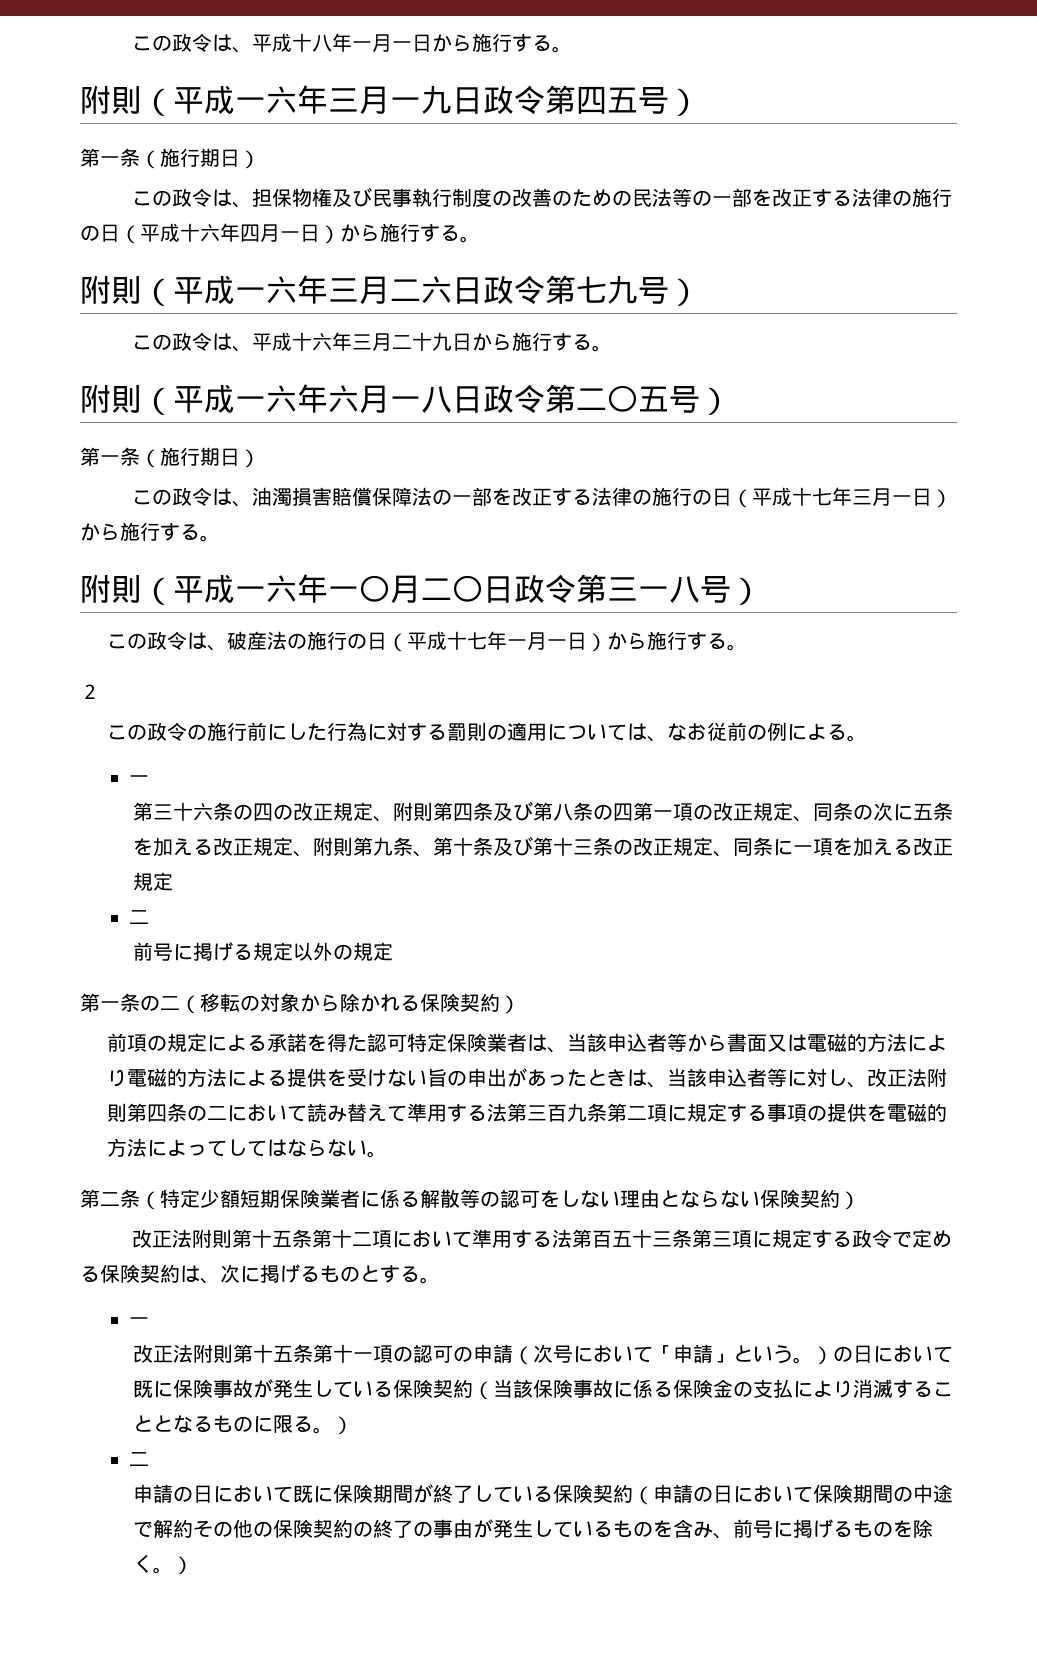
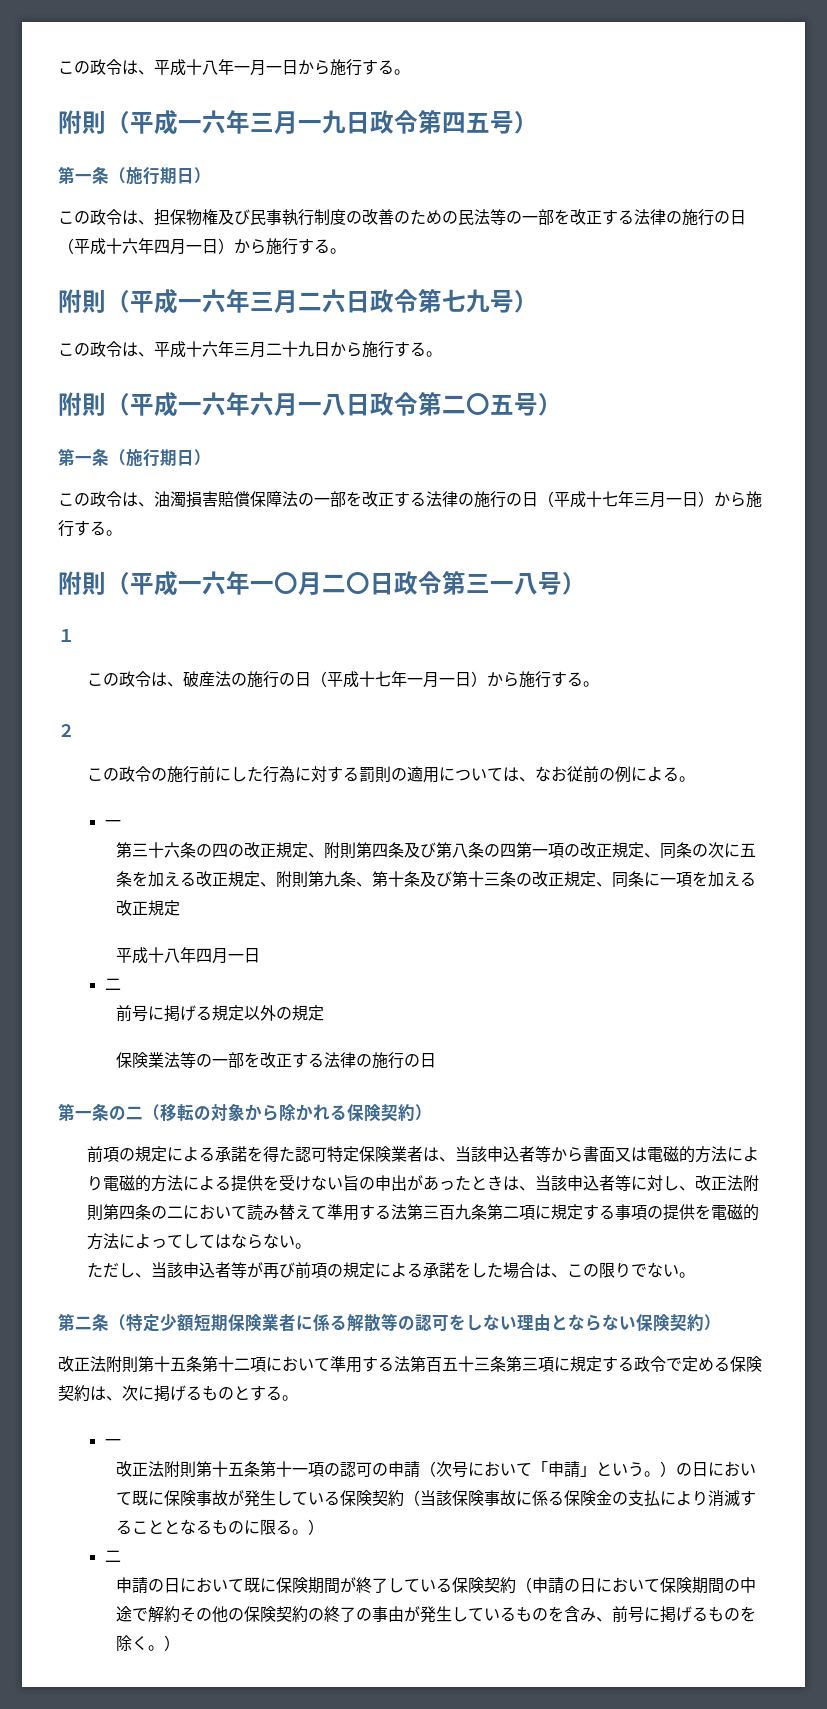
+ １
+ 平成十八年四月一日
+ 保険業法等の一部を改正する法律の施行の日
+ ただし、当該申込者等が再び前項の規定による承諾をした場合は、この限りでない。

